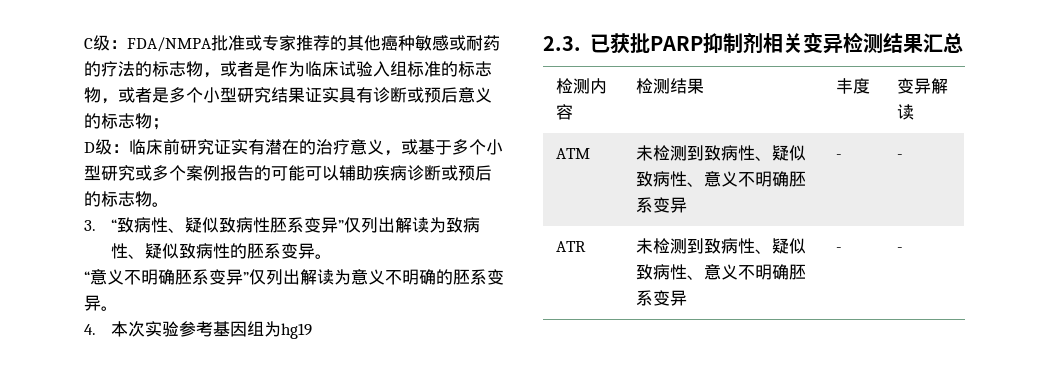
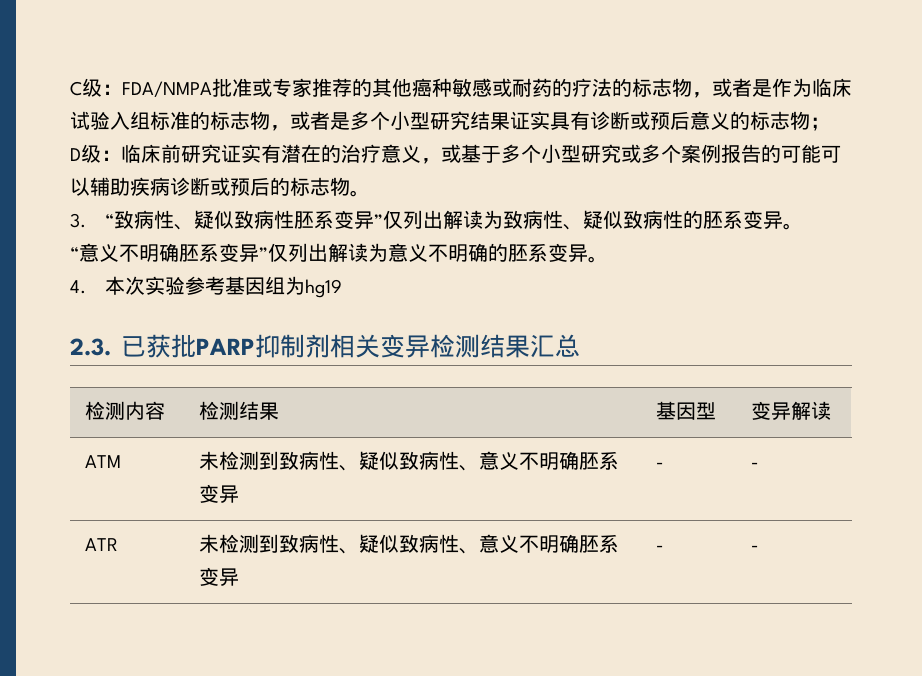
- 检测内容 | 检测结果 | 丰度 | 变异解读
+ 检测内容 | 检测结果 | 基因型 | 变异解读

